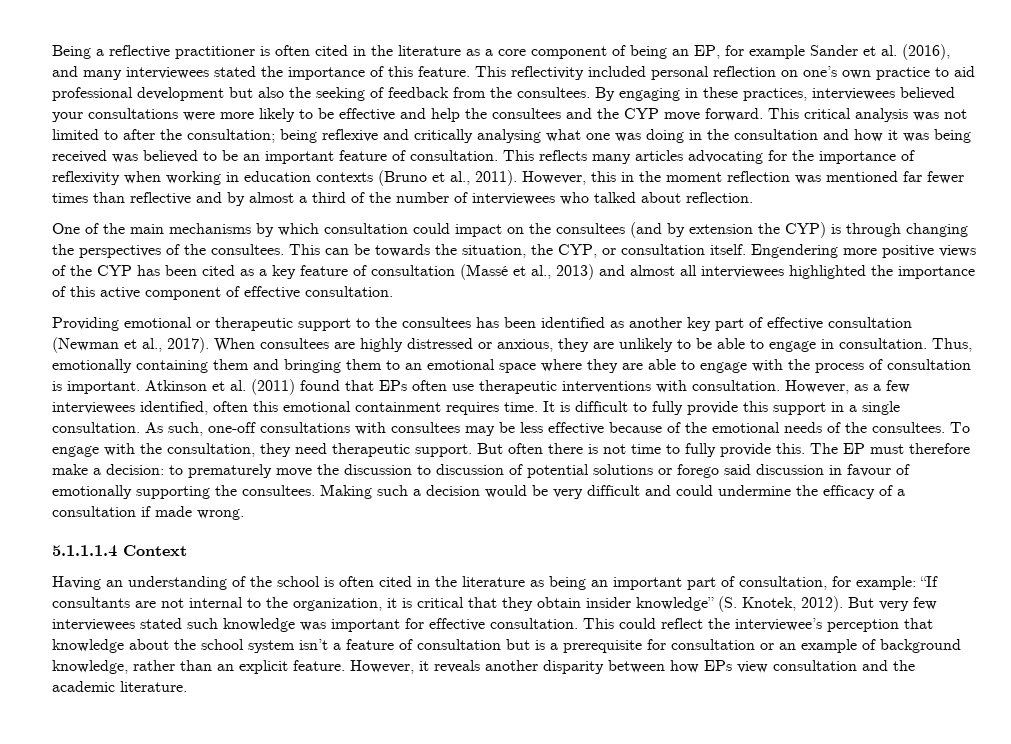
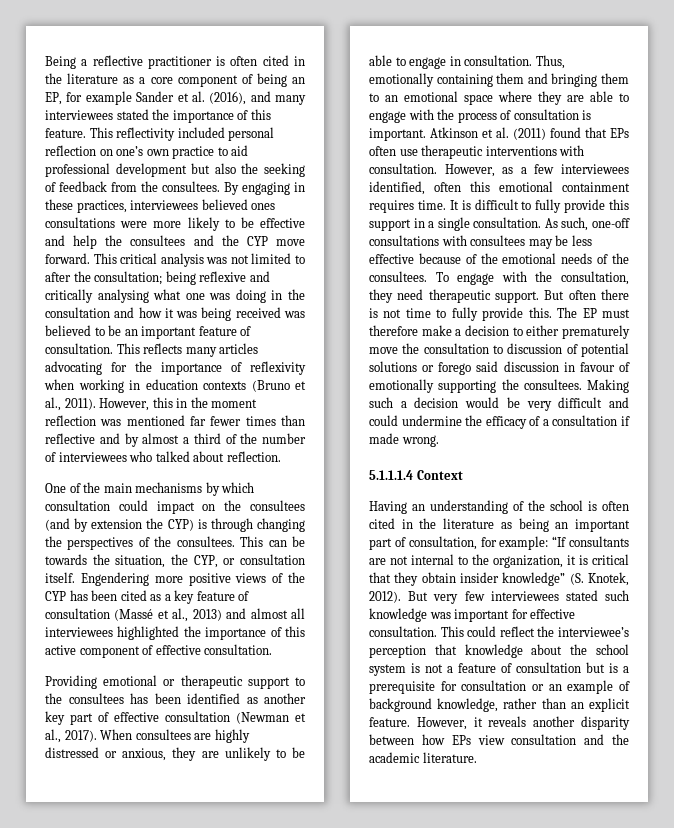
- By engaging in these practices, interviewees believed your consultations were more likely to be effective and help the consultees and the CYP move forward.
+ By engaging in these practices, interviewees believed ones consultations were more likely to be effective and help the consultees and the CYP move forward.
- The EP must therefore make a decision: to prematurely move the discussion to discussion of potential solutions or forego said discussion in favour of emotionally supporting the consultees.
+ The EP must therefore make a decision to either prematurely move the consultation to discussion of potential solutions or forego said discussion in favour of emotionally supporting the consultees.
- This could reflect the interviewee’s perception that knowledge about the school system isn’t a feature of consultation but is a prerequisite for consultation or an example of background knowledge, rather than an explicit feature.
+ This could reflect the interviewee’s perception that knowledge about the school system is not a feature of consultation but is a prerequisite for consultation or an example of background knowledge, rather than an explicit feature.

